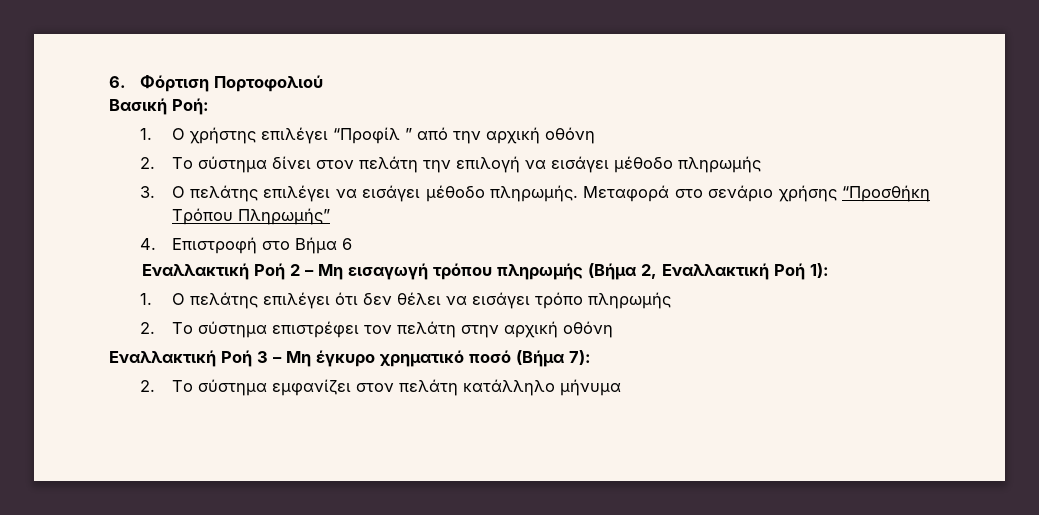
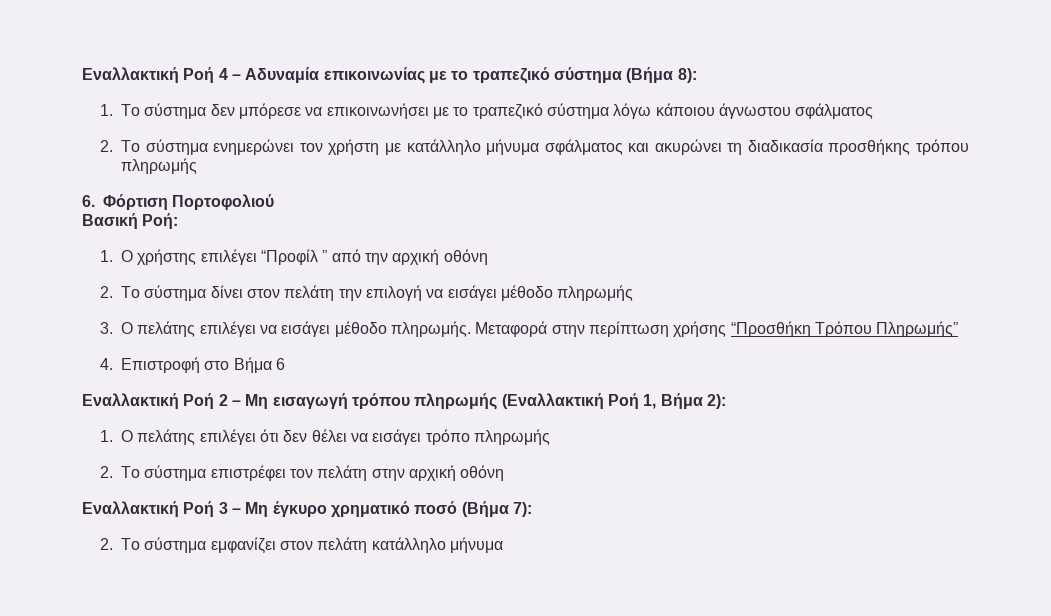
+ Εναλλακτική Ροή 4 – Αδυναμία επικοινωνίας με το τραπεζικό σύστημα (Βήμα 8):
+ 1. Το σύστημα δεν μπόρεσε να επικοινωνήσει με το τραπεζικό σύστημα λόγω κάποιου άγνωστου σφάλματος
+ 2. Το σύστημα ενημερώνει τον χρήστη με κατάλληλο μήνυμα σφάλματος και ακυρώνει τη διαδικασία προσθήκης τρόπου πληρωμής
- Μεταφορά στο σενάριο χρήσης “Προσθήκη Τρόπου Πληρωμής”
+ Μεταφορά στην περίπτωση χρήσης “Προσθήκη Τρόπου Πληρωμής”
- Εναλλακτική Ροή 2 – Μη εισαγωγή τρόπου πληρωμής (Βήμα 2, Εναλλακτική Ροή 1):
+ Εναλλακτική Ροή 2 – Μη εισαγωγή τρόπου πληρωμής (Εναλλακτική Ροή 1, Βήμα 2):

